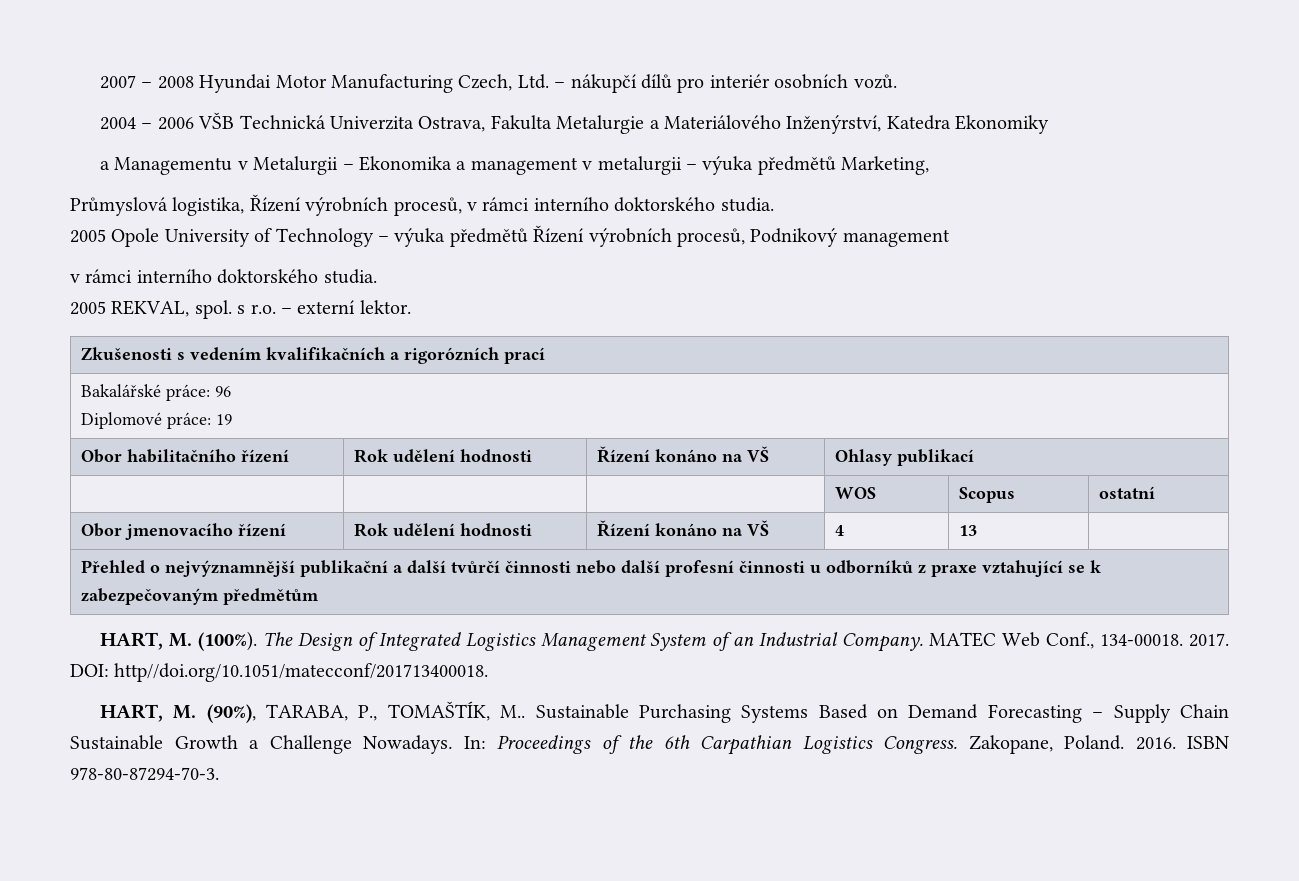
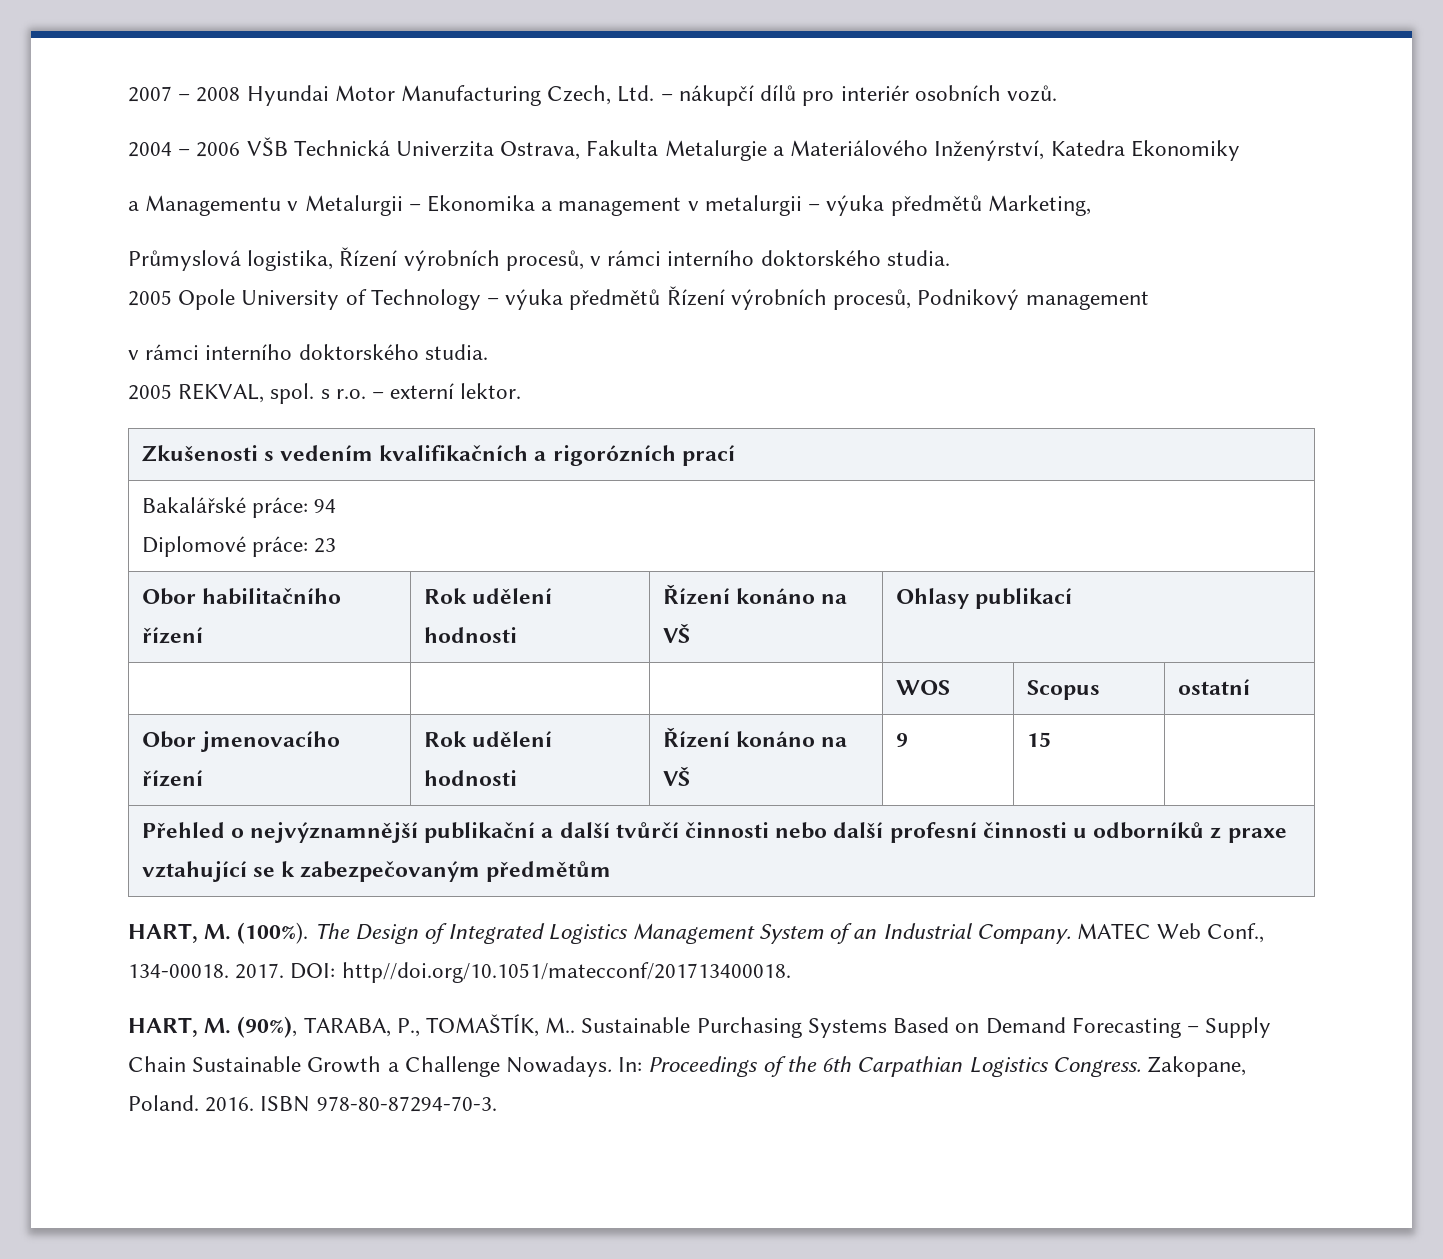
- Bakalářské práce: 96
- Diplomové práce: 19
+ Bakalářské práce: 94
+ Diplomové práce: 23
- Obor jmenovacího řízení | Rok udělení hodnosti | Řízení konáno na VŠ | 4 | 13 |
+ Obor jmenovacího řízení | Rok udělení hodnosti | Řízení konáno na VŠ | 9 | 15 |

